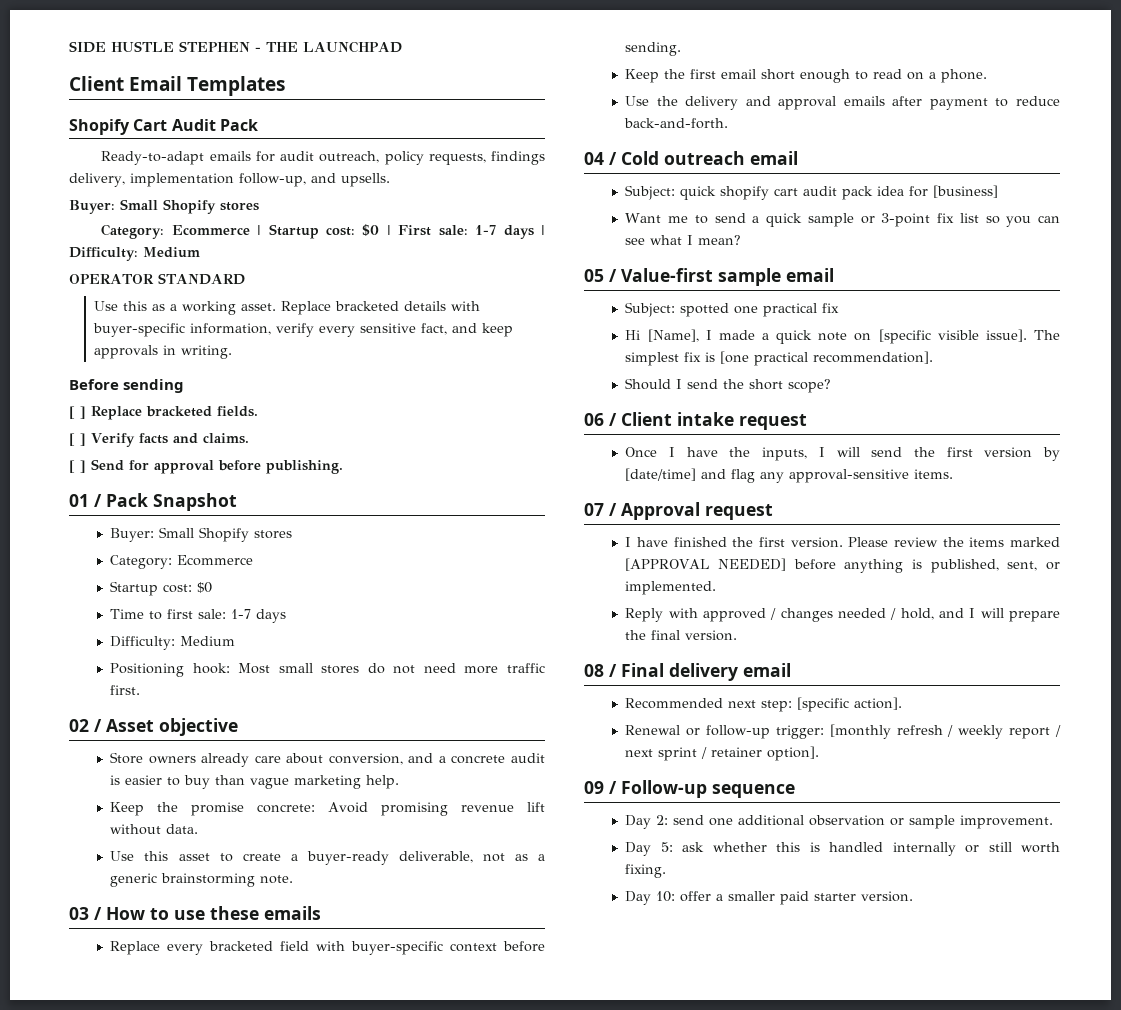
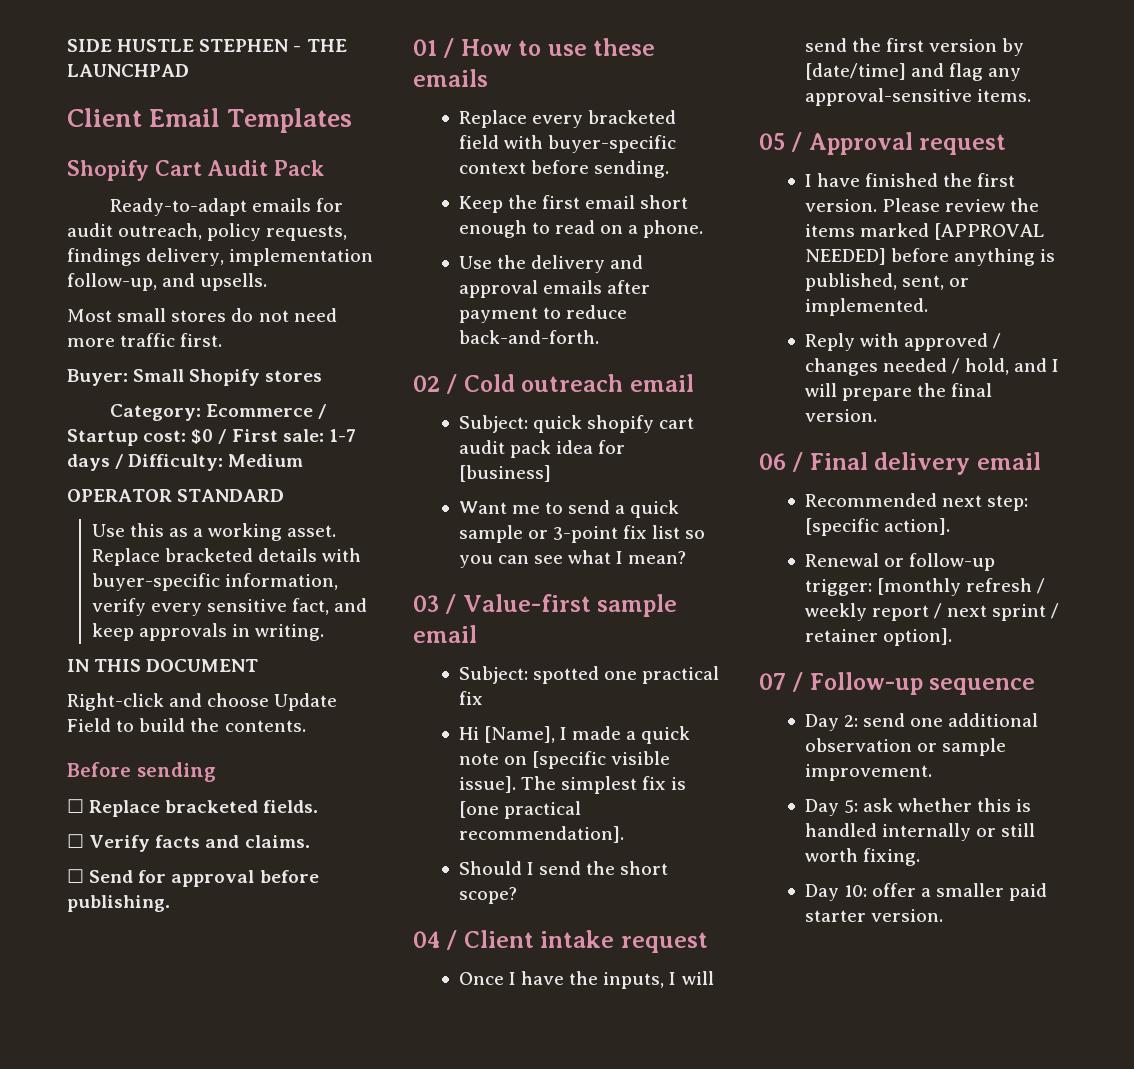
  Ready-to-adapt emails for audit outreach, policy requests, findings delivery, implementation follow-up, and upsells.
+ Most small stores do not need more traffic first.
  Buyer: Small Shopify stores
- Category: Ecommerce | Startup cost: $0 | First sale: 1-7 days | Difficulty: Medium
+ Category: Ecommerce / Startup cost: $0 / First sale: 1-7 days / Difficulty: Medium
+ IN THIS DOCUMENT
+ Right-click and choose Update Field to build the contents.
- [ ] Replace bracketed fields.
+ ☐ Replace bracketed fields.
- [ ] Verify facts and claims.
+ ☐ Verify facts and claims.
- [ ] Send for approval before publishing.
+ ☐ Send for approval before publishing.
- 01 / Pack Snapshot
- Buyer: Small Shopify stores
- Category: Ecommerce
- Startup cost: $0
- Time to first sale: 1-7 days
- Difficulty: Medium
- Positioning hook: Most small stores do not need more traffic first.
- 02 / Asset objective
- Store owners already care about conversion, and a concrete audit is easier to buy than vague marketing help.
- Keep the promise concrete: Avoid promising revenue lift without data.
- Use this asset to create a buyer-ready deliverable, not as a generic brainstorming note.
- 03 / How to use these emails
+ 01 / How to use these emails
- 04 / Cold outreach email
+ 02 / Cold outreach email
- 05 / Value-first sample email
+ 03 / Value-first sample email
- 06 / Client intake request
+ 04 / Client intake request
- 07 / Approval request
+ 05 / Approval request
- 08 / Final delivery email
+ 06 / Final delivery email
- 09 / Follow-up sequence
+ 07 / Follow-up sequence

